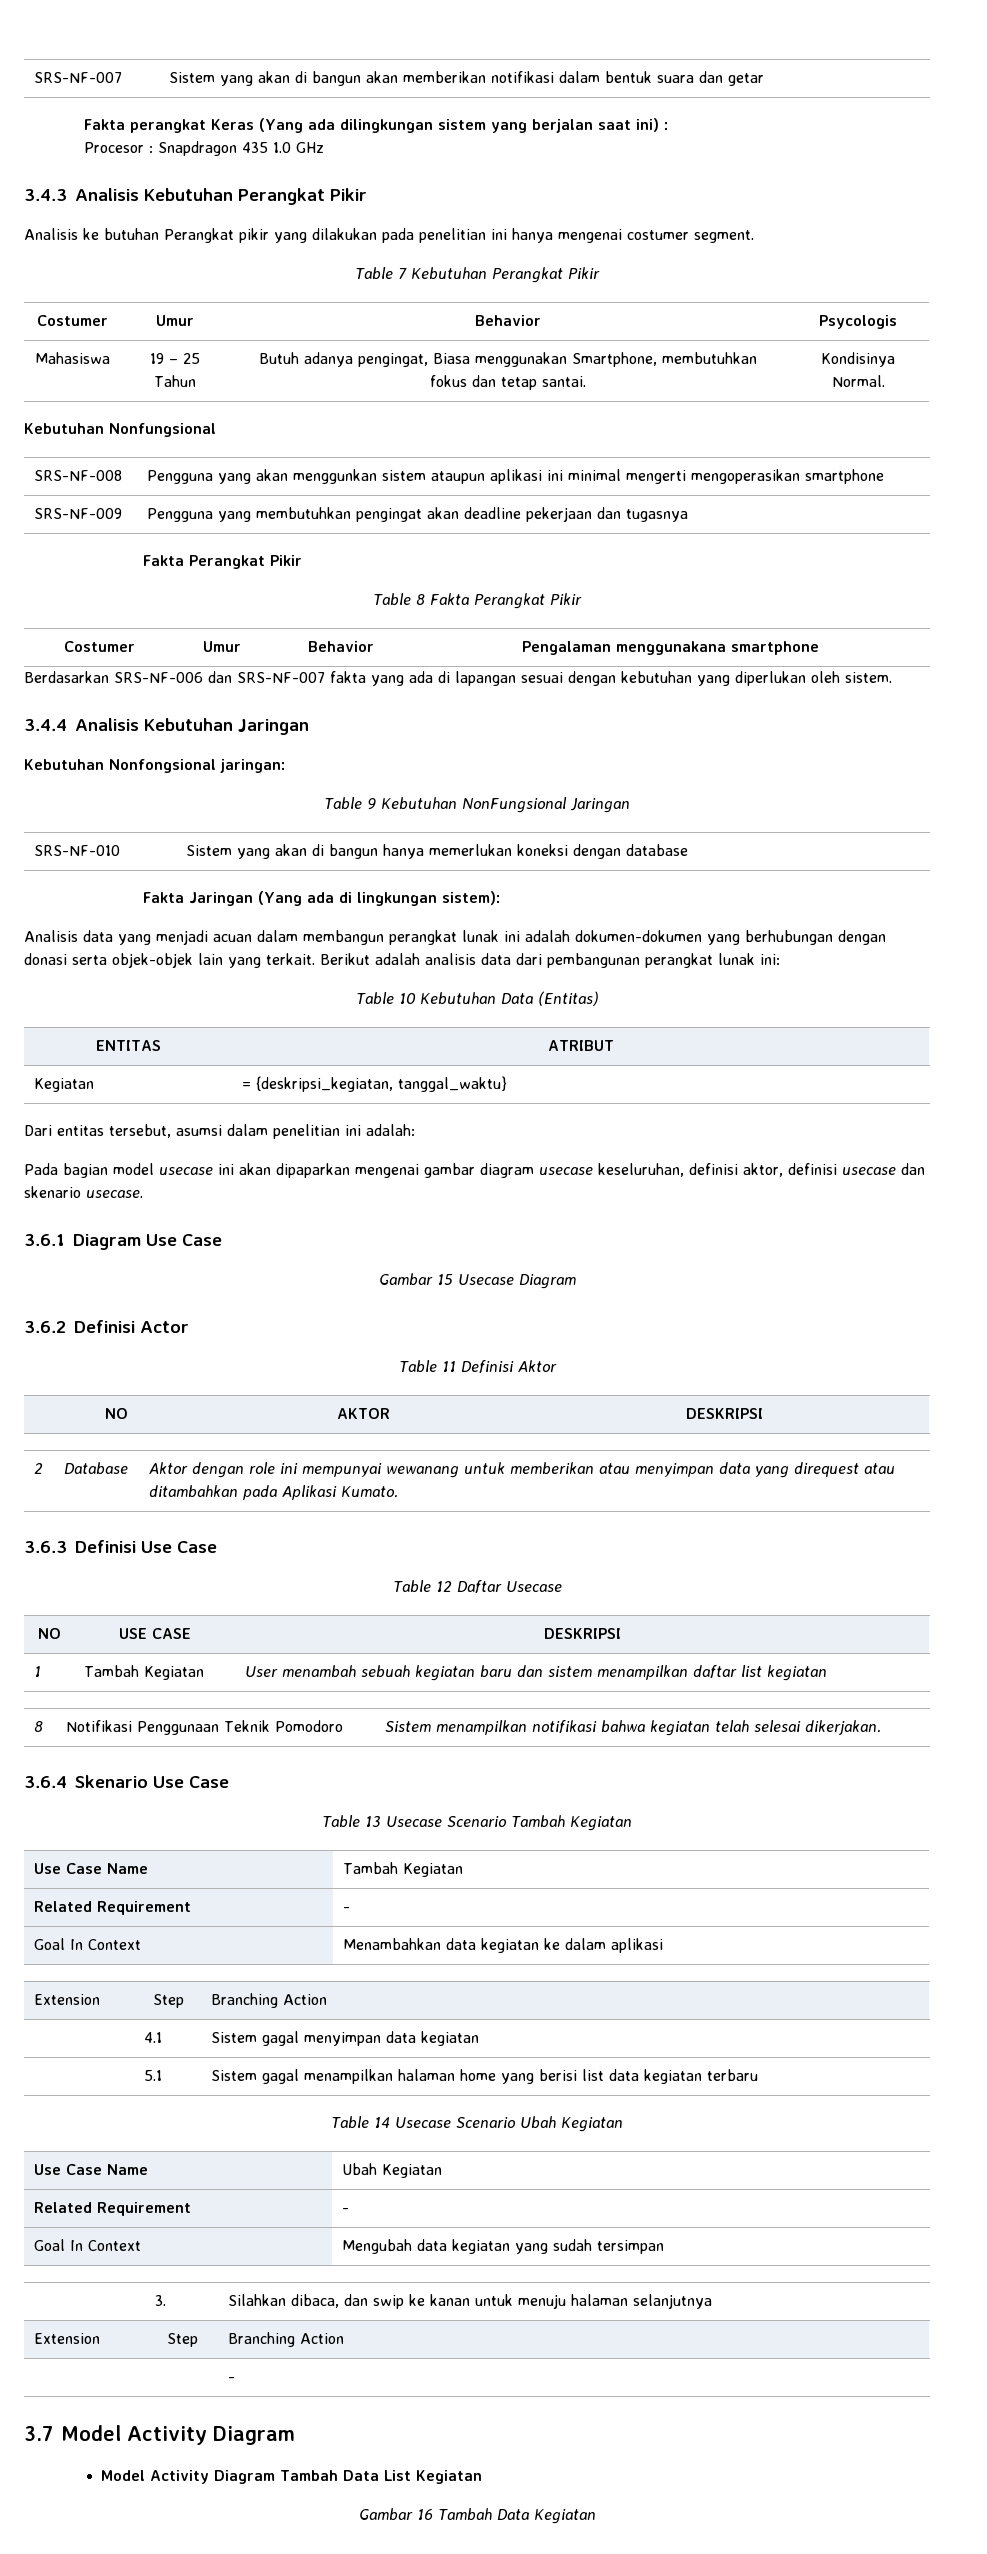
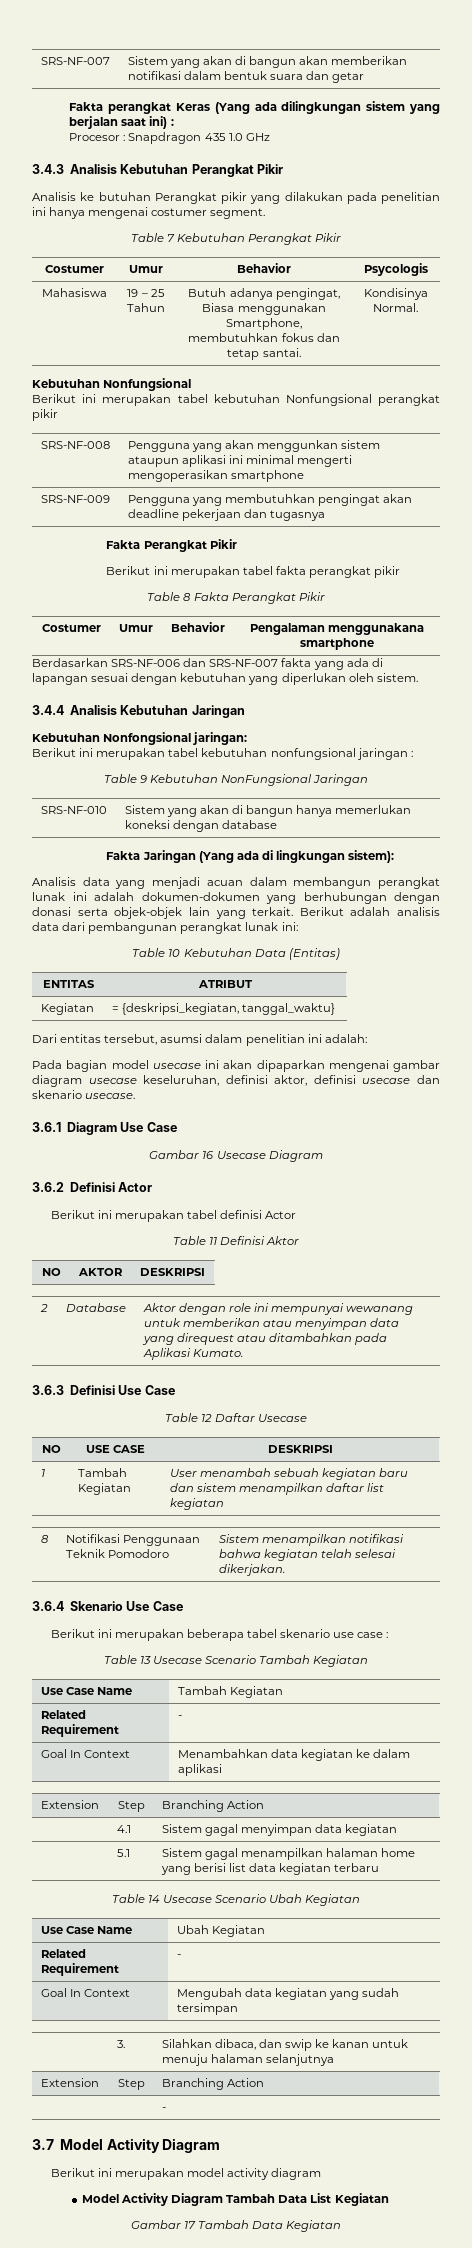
+ Berikut ini merupakan tabel kebutuhan Nonfungsional perangkat pikir
+ Berikut ini merupakan tabel fakta perangkat pikir
+ Berikut ini merupakan tabel kebutuhan nonfungsional jaringan :
- Gambar 15 Usecase Diagram
+ Gambar 16 Usecase Diagram
+ Berikut ini merupakan tabel definisi Actor
+ Berikut ini merupakan beberapa tabel skenario use case :
+ Berikut ini merupakan model activity diagram
- Gambar 16 Tambah Data Kegiatan
+ Gambar 17 Tambah Data Kegiatan

